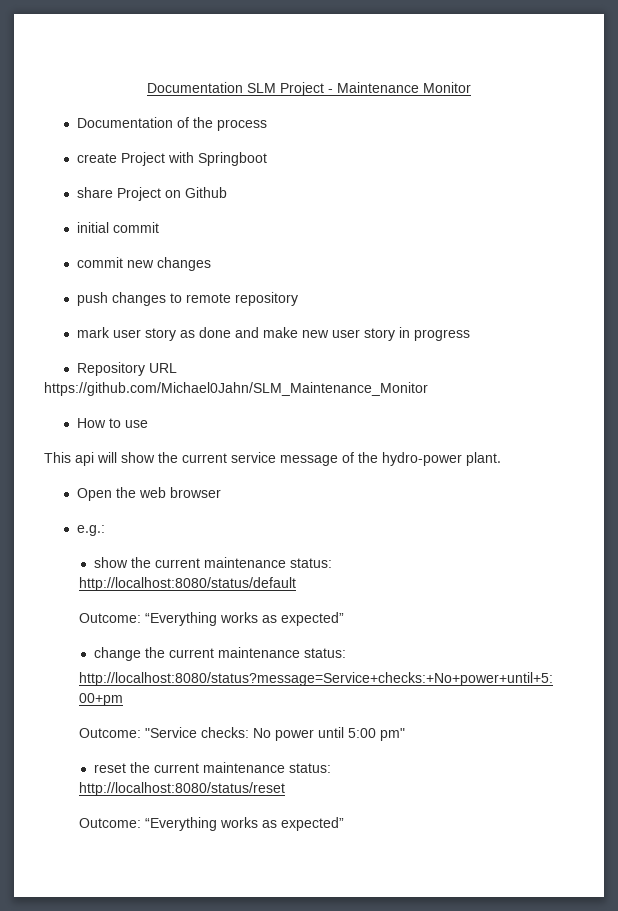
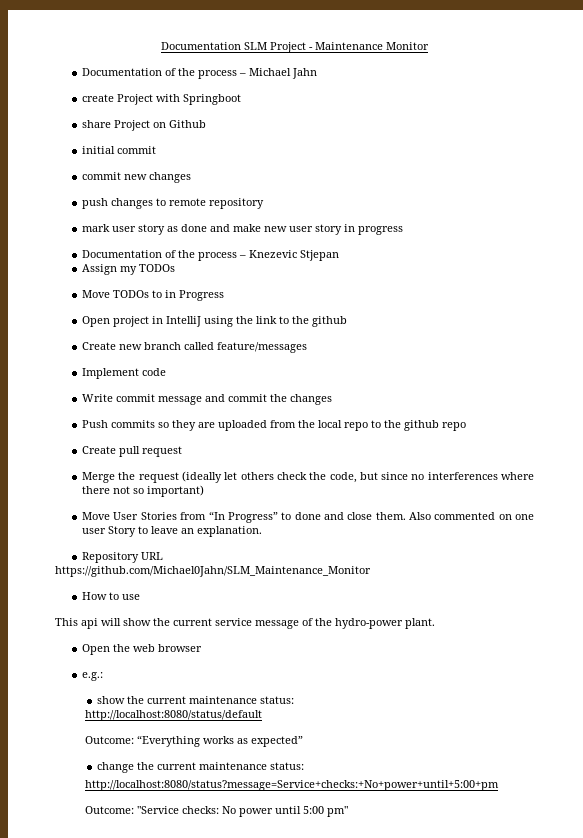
- Documentation of the process
+ Documentation of the process – Michael Jahn
+ Documentation of the process – Knezevic Stjepan
+ Assign my TODOs
+ Move TODOs to in Progress
+ Open project in IntelliJ using the link to the github
+ Create new branch called feature/messages
+ Implement code
+ Write commit message and commit the changes
+ Push commits so they are uploaded from the local repo to the github repo
+ Create pull request
+ Merge the request (ideally let others check the code, but since no interferences where there not so important)
+ Move User Stories from “In Progress” to done and close them. Also commented on one user Story to leave an explanation.
- reset the current maintenance status:
- http://localhost:8080/status/reset
- Outcome: “Everything works as expected”

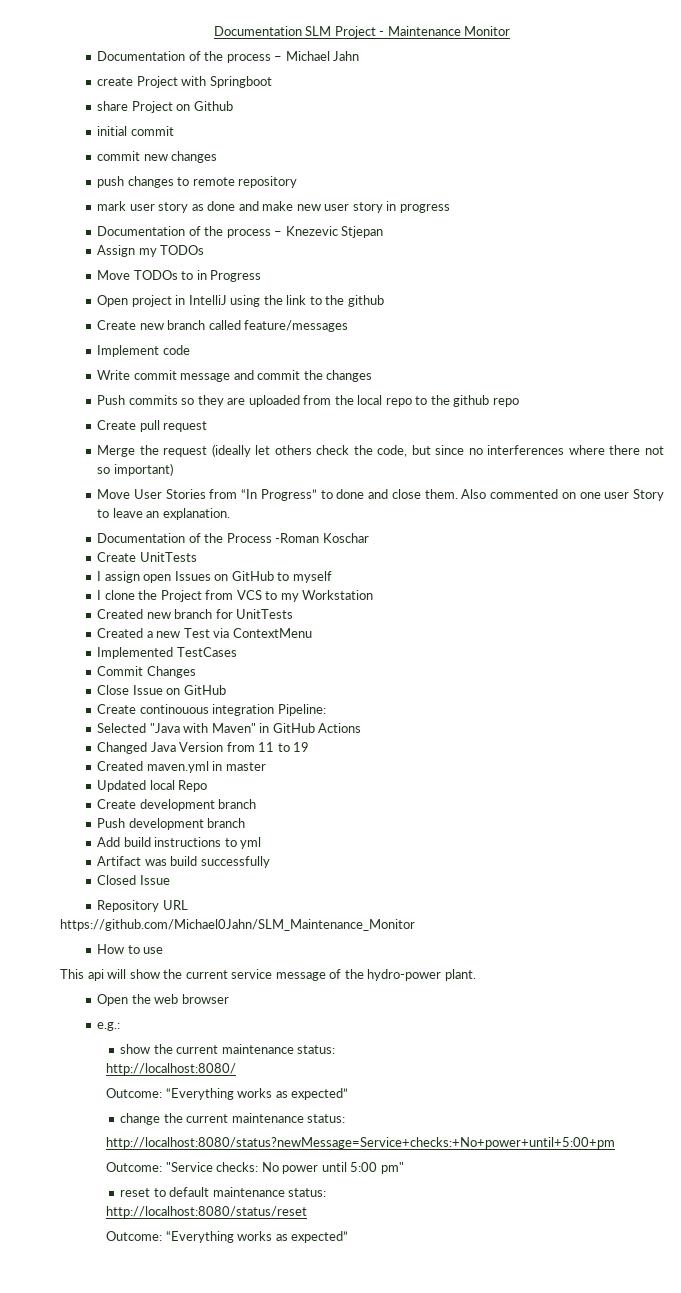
+ Documentation of the Process -Roman Koschar
+ Create UnitTests
+ I assign open Issues on GitHub to myself
+ I clone the Project from VCS to my Workstation
+ Created new branch for UnitTests
+ Created a new Test via ContextMenu
+ Implemented TestCases
+ Commit Changes
+ Close Issue on GitHub
+ Create continouous integration Pipeline:
+ Selected "Java with Maven" in GitHub Actions
+ Changed Java Version from 11 to 19
+ Created maven.yml in master
+ Updated local Repo
+ Create development branch
+ Push development branch
+ Add build instructions to yml
+ Artifact was build successfully
+ Closed Issue
- http://localhost:8080/status/default
+ http://localhost:8080/
- http://localhost:8080/status?message=Service+checks:+No+power+until+5:00+pm
+ http://localhost:8080/status?newMessage=Service+checks:+No+power+until+5:00+pm
+ reset to default maintenance status:
+ http://localhost:8080/status/reset
+ Outcome: “Everything works as expected”

